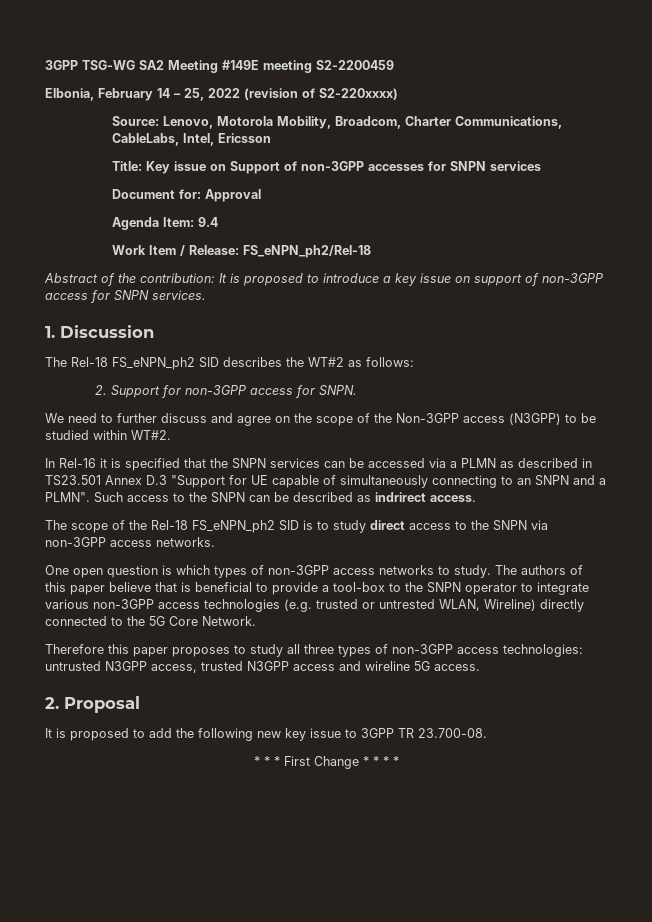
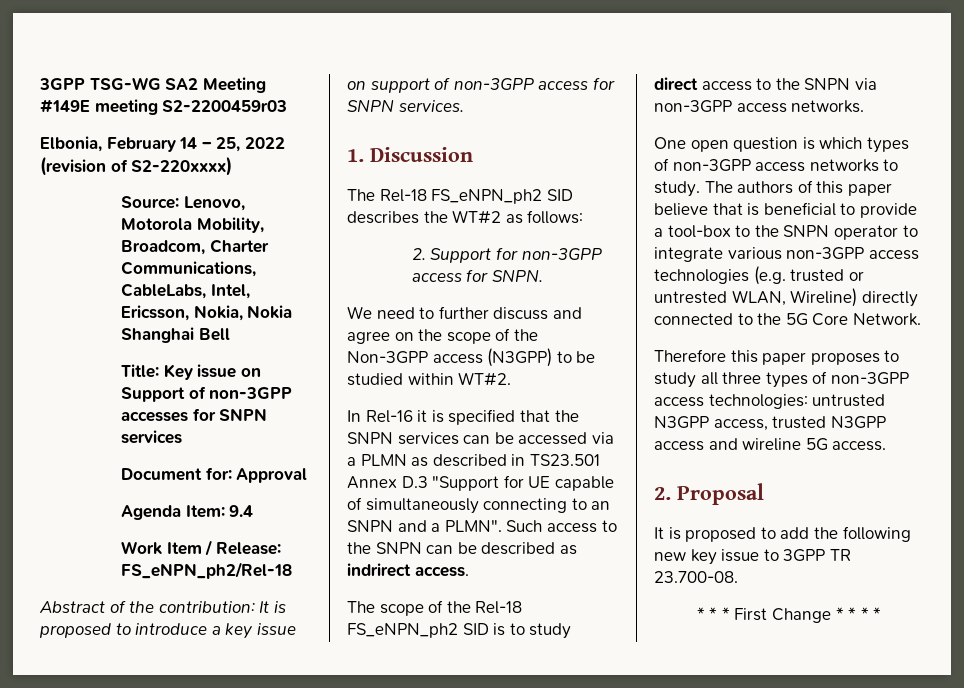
- 3GPP TSG-WG SA2 Meeting #149E meeting S2-2200459
+ 3GPP TSG-WG SA2 Meeting #149E meeting S2-2200459r03
- Source: Lenovo, Motorola Mobility, Broadcom, Charter Communications, CableLabs, Intel, Ericsson
+ Source: Lenovo, Motorola Mobility, Broadcom, Charter Communications, CableLabs, Intel, Ericsson, Nokia, Nokia Shanghai Bell

